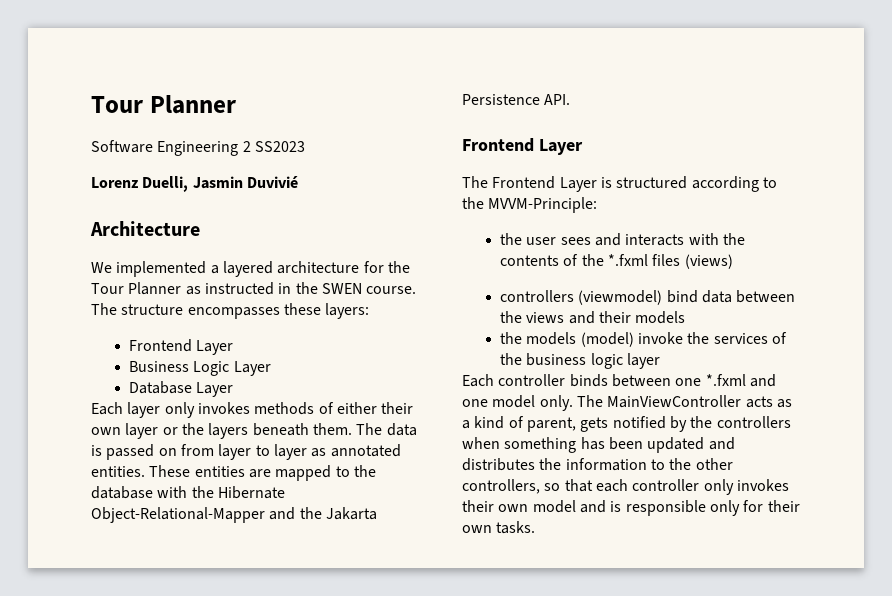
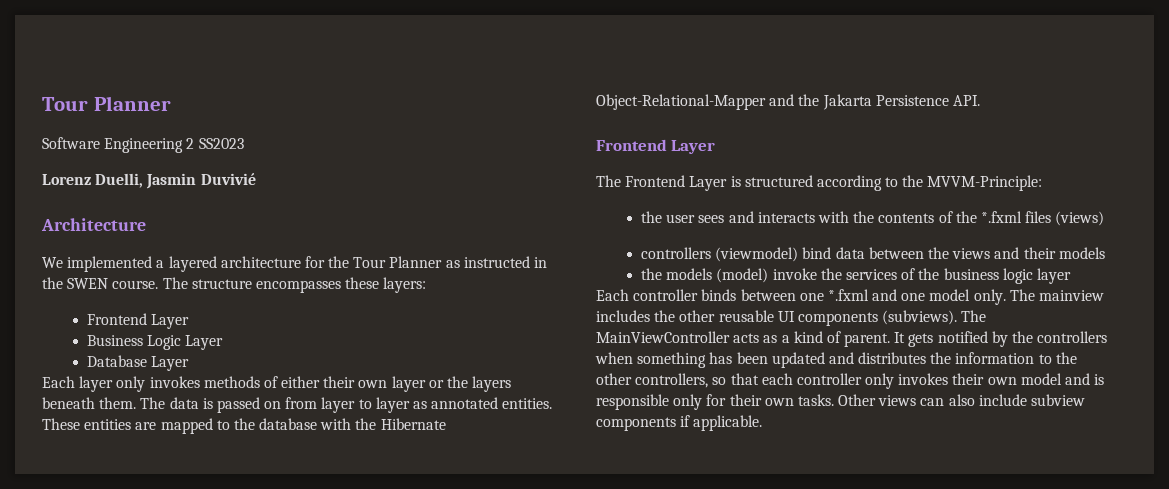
- The MainViewController acts as a kind of parent, gets notified by the controllers when something has been updated and distributes the information to the other controllers, so that each controller only invokes their own model and is responsible only for their own tasks.
+ The mainview includes the other reusable UI components (subviews). The MainViewController acts as a kind of parent. It gets notified by the controllers when something has been updated and distributes the information to the other controllers, so that each controller only invokes their own model and is responsible only for their own tasks.
+ Other views can also include subview components if applicable.

